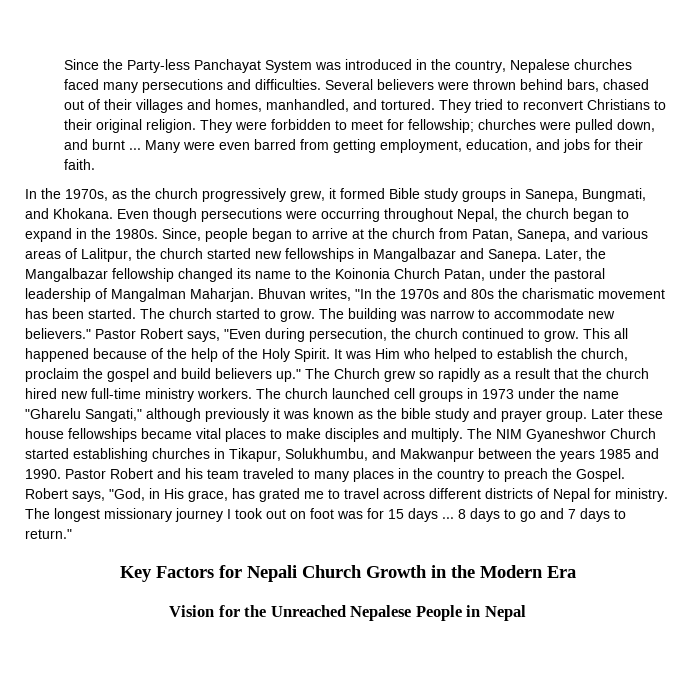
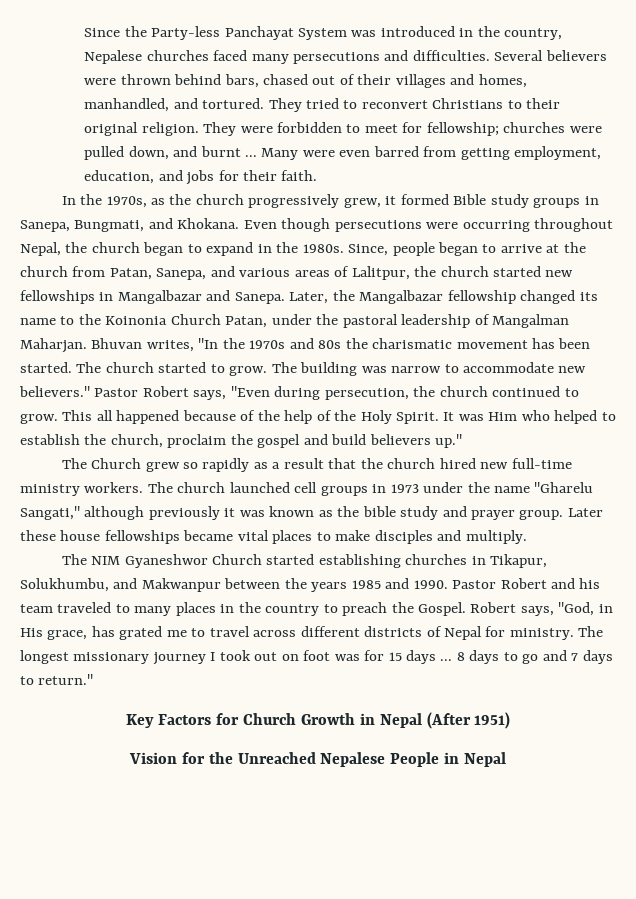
- It was Him who helped to establish the church, proclaim the gospel and build believers up." The Church grew so rapidly as a result that the church hired new full-time ministry workers.
+ It was Him who helped to establish the church, proclaim the gospel and build believers up."
+ The Church grew so rapidly as a result that the church hired new full-time ministry workers.
- Later these house fellowships became vital places to make disciples and multiply. The NIM Gyaneshwor Church started establishing churches in Tikapur, Solukhumbu, and Makwanpur between the years 1985 and 1990.
+ Later these house fellowships became vital places to make disciples and multiply.
+ The NIM Gyaneshwor Church started establishing churches in Tikapur, Solukhumbu, and Makwanpur between the years 1985 and 1990.
- Key Factors for Nepali Church Growth in the Modern Era
+ Key Factors for Church Growth in Nepal (After 1951)

